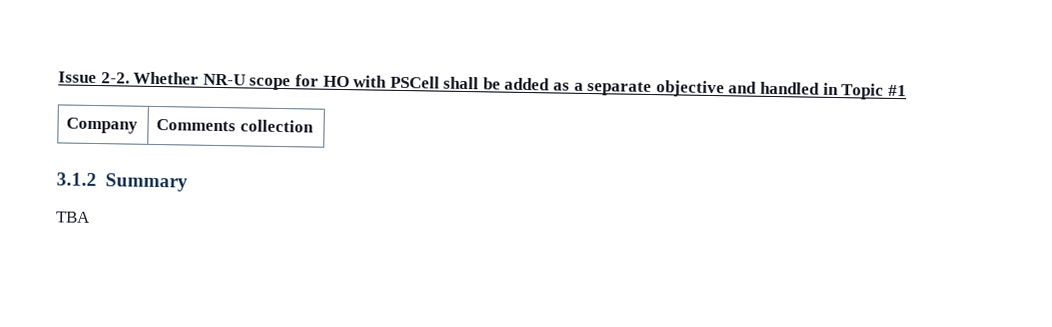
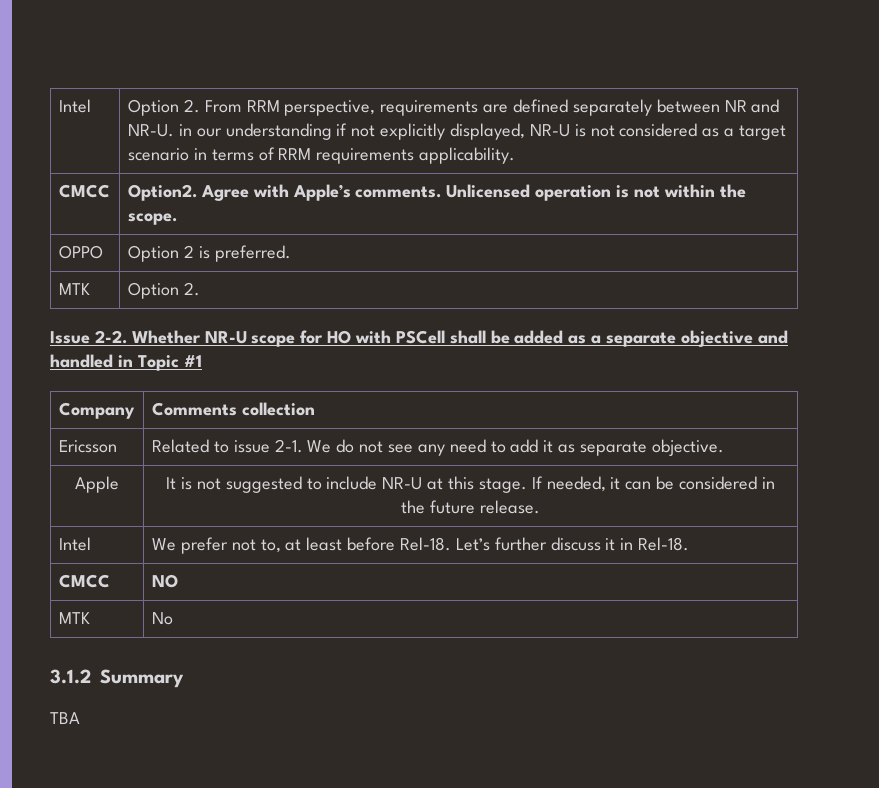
+ Intel | Option 2. From RRM perspective, requirements are defined separately between NR and NR-U. in our understanding if not explicitly displayed, NR-U is not considered as a target scenario in terms of RRM requirements applicability.
+ CMCC | Option2. Agree with Apple’s comments. Unlicensed operation is not within the scope.
+ OPPO | Option 2 is preferred.
+ MTK | Option 2.
+ Ericsson | Related to issue 2-1. We do not see any need to add it as separate objective.
+ Apple | It is not suggested to include NR-U at this stage. If needed, it can be considered in the future release.
+ Intel | We prefer not to, at least before Rel-18. Let’s further discuss it in Rel-18.
+ CMCC | NO
+ MTK | No

